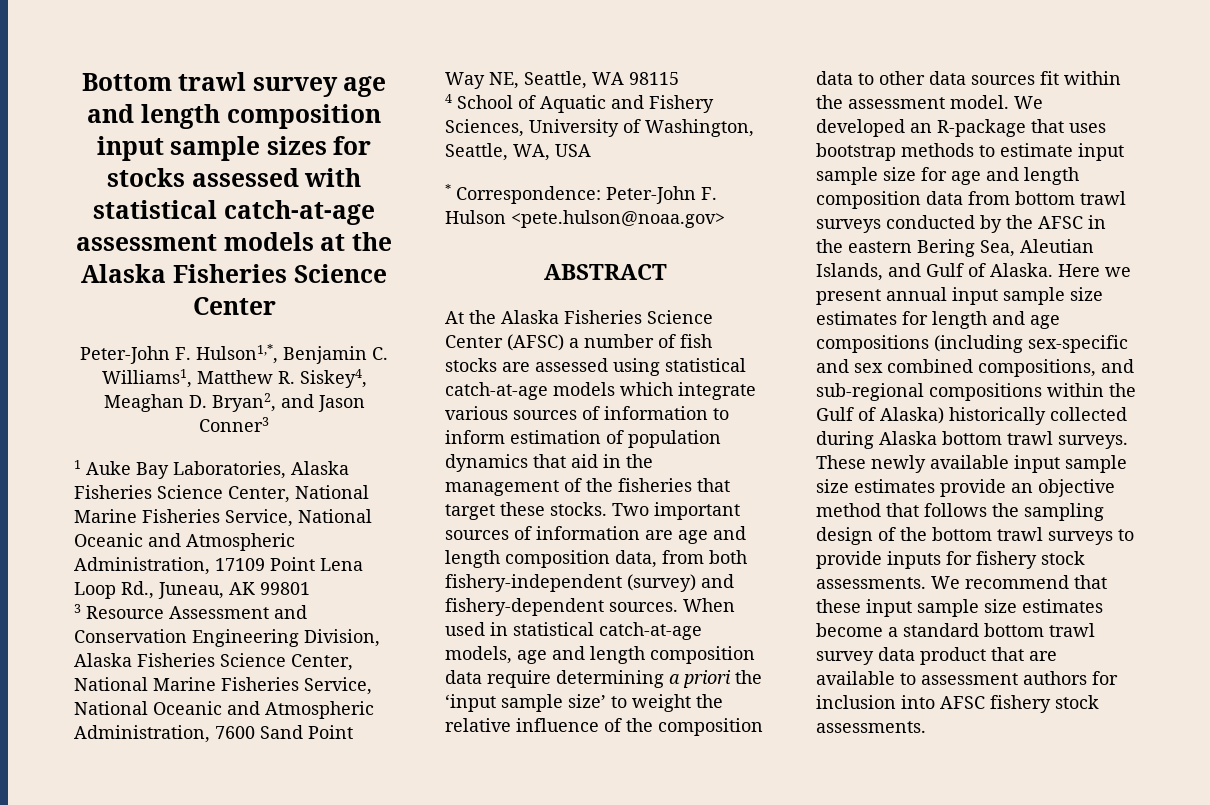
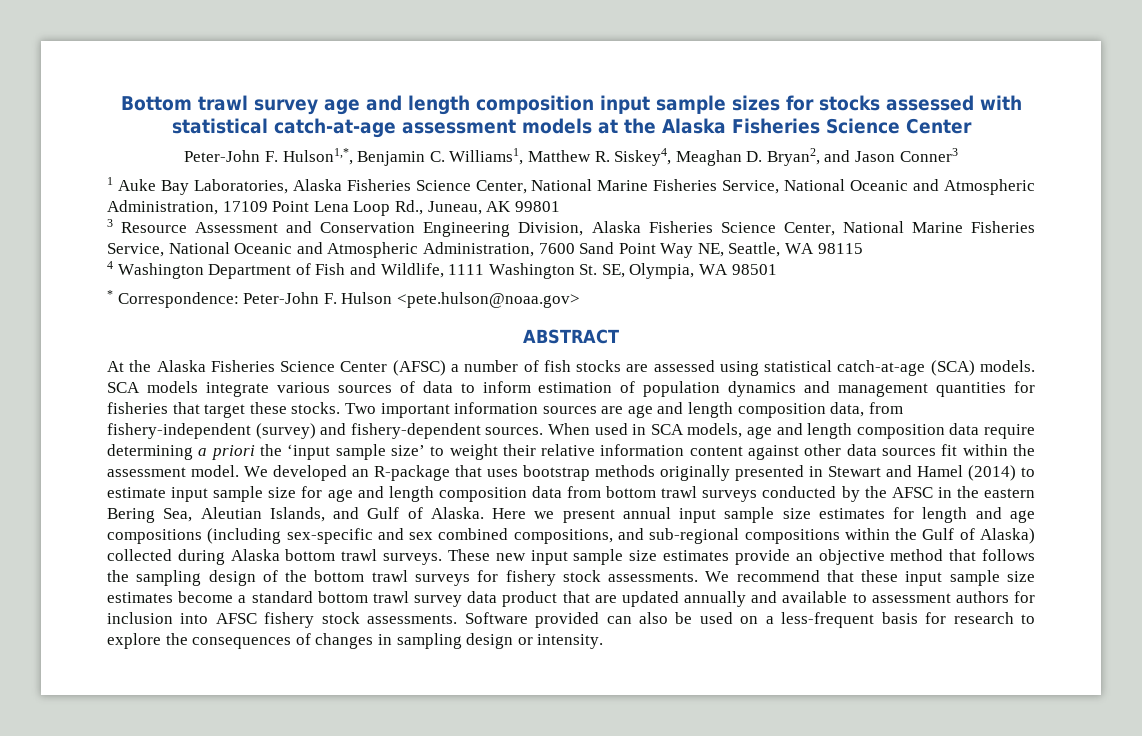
- 4 School of Aquatic and Fishery Sciences, University of Washington, Seattle, WA, USA
+ 4 Washington Department of Fish and Wildlife, 1111 Washington St. SE, Olympia, WA 98501
- At the Alaska Fisheries Science Center (AFSC) a number of fish stocks are assessed using statistical catch-at-age models which integrate various sources of information to inform estimation of population dynamics that aid in the management of the fisheries that target these stocks.
+ At the Alaska Fisheries Science Center (AFSC) a number of fish stocks are assessed using statistical catch-at-age (SCA) models. SCA models integrate various sources of data to inform estimation of population dynamics and management quantities for fisheries that target these stocks.
- Two important sources of information are age and length composition data, from both fishery-independent (survey) and fishery-dependent sources.
+ Two important information sources are age and length composition data, from fishery-independent (survey) and fishery-dependent sources.
- When used in statistical catch-at-age models, age and length composition data require determining a priori the ‘input sample size’ to weight the relative influence of the composition data to other data sources fit within the assessment model.
+ When used in SCA models, age and length composition data require determining a priori the ‘input sample size’ to weight their relative information content against other data sources fit within the assessment model.
- We developed an R-package that uses bootstrap methods to estimate input sample size for age and length composition data from bottom trawl surveys conducted by the AFSC in the eastern Bering Sea, Aleutian Islands, and Gulf of Alaska.
+ We developed an R-package that uses bootstrap methods originally presented in Stewart and Hamel (2014) to estimate input sample size for age and length composition data from bottom trawl surveys conducted by the AFSC in the eastern Bering Sea, Aleutian Islands, and Gulf of Alaska.
- Here we present annual input sample size estimates for length and age compositions (including sex-specific and sex combined compositions, and sub-regional compositions within the Gulf of Alaska) historically collected during Alaska bottom trawl surveys.
+ Here we present annual input sample size estimates for length and age compositions (including sex-specific and sex combined compositions, and sub-regional compositions within the Gulf of Alaska) collected during Alaska bottom trawl surveys.
- These newly available input sample size estimates provide an objective method that follows the sampling design of the bottom trawl surveys to provide inputs for fishery stock assessments.
+ These new input sample size estimates provide an objective method that follows the sampling design of the bottom trawl surveys for fishery stock assessments.
- We recommend that these input sample size estimates become a standard bottom trawl survey data product that are available to assessment authors for inclusion into AFSC fishery stock assessments.
+ We recommend that these input sample size estimates become a standard bottom trawl survey data product that are updated annually and available to assessment authors for inclusion into AFSC fishery stock assessments.
+ Software provided can also be used on a less-frequent basis for research to explore the consequences of changes in sampling design or intensity.

